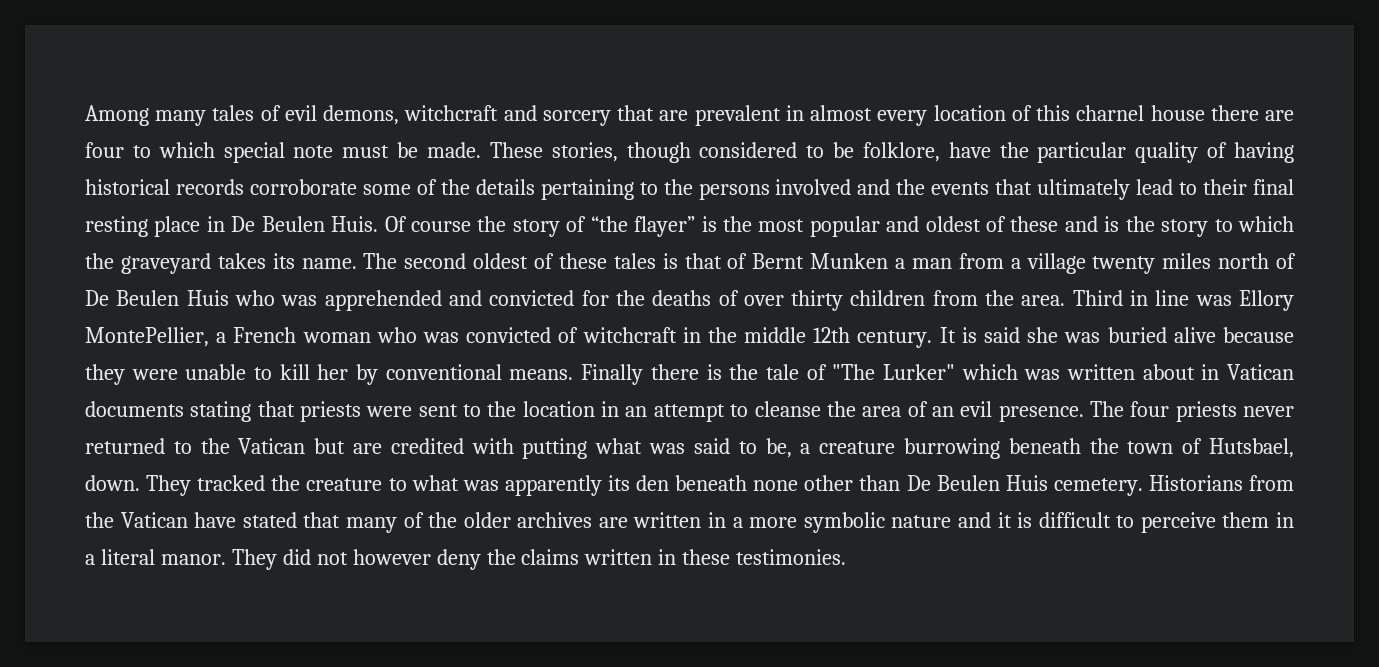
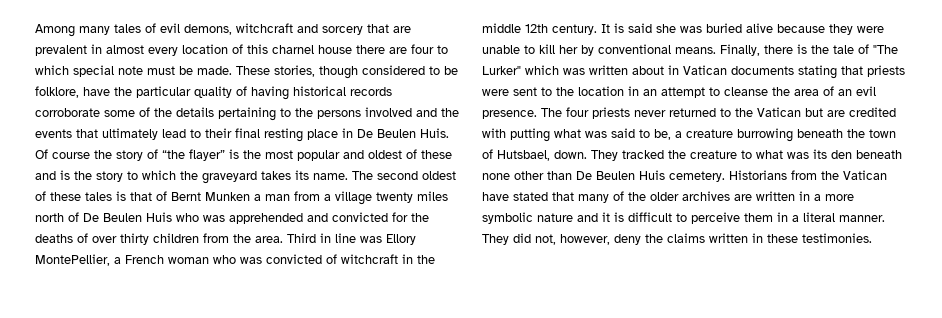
- Finally there is the tale of "The Lurker" which was written about in Vatican documents stating that priests were sent to the location in an attempt to cleanse the area of an evil presence.
+ Finally, there is the tale of "The Lurker" which was written about in Vatican documents stating that priests were sent to the location in an attempt to cleanse the area of an evil presence.
- They tracked the creature to what was apparently its den beneath none other than De Beulen Huis cemetery.
+ They tracked the creature to what was its den beneath none other than De Beulen Huis cemetery.
- Historians from the Vatican have stated that many of the older archives are written in a more symbolic nature and it is difficult to perceive them in a literal manor.
+ Historians from the Vatican have stated that many of the older archives are written in a more symbolic nature and it is difficult to perceive them in a literal manner.
- They did not however deny the claims written in these testimonies.
+ They did not, however, deny the claims written in these testimonies.

